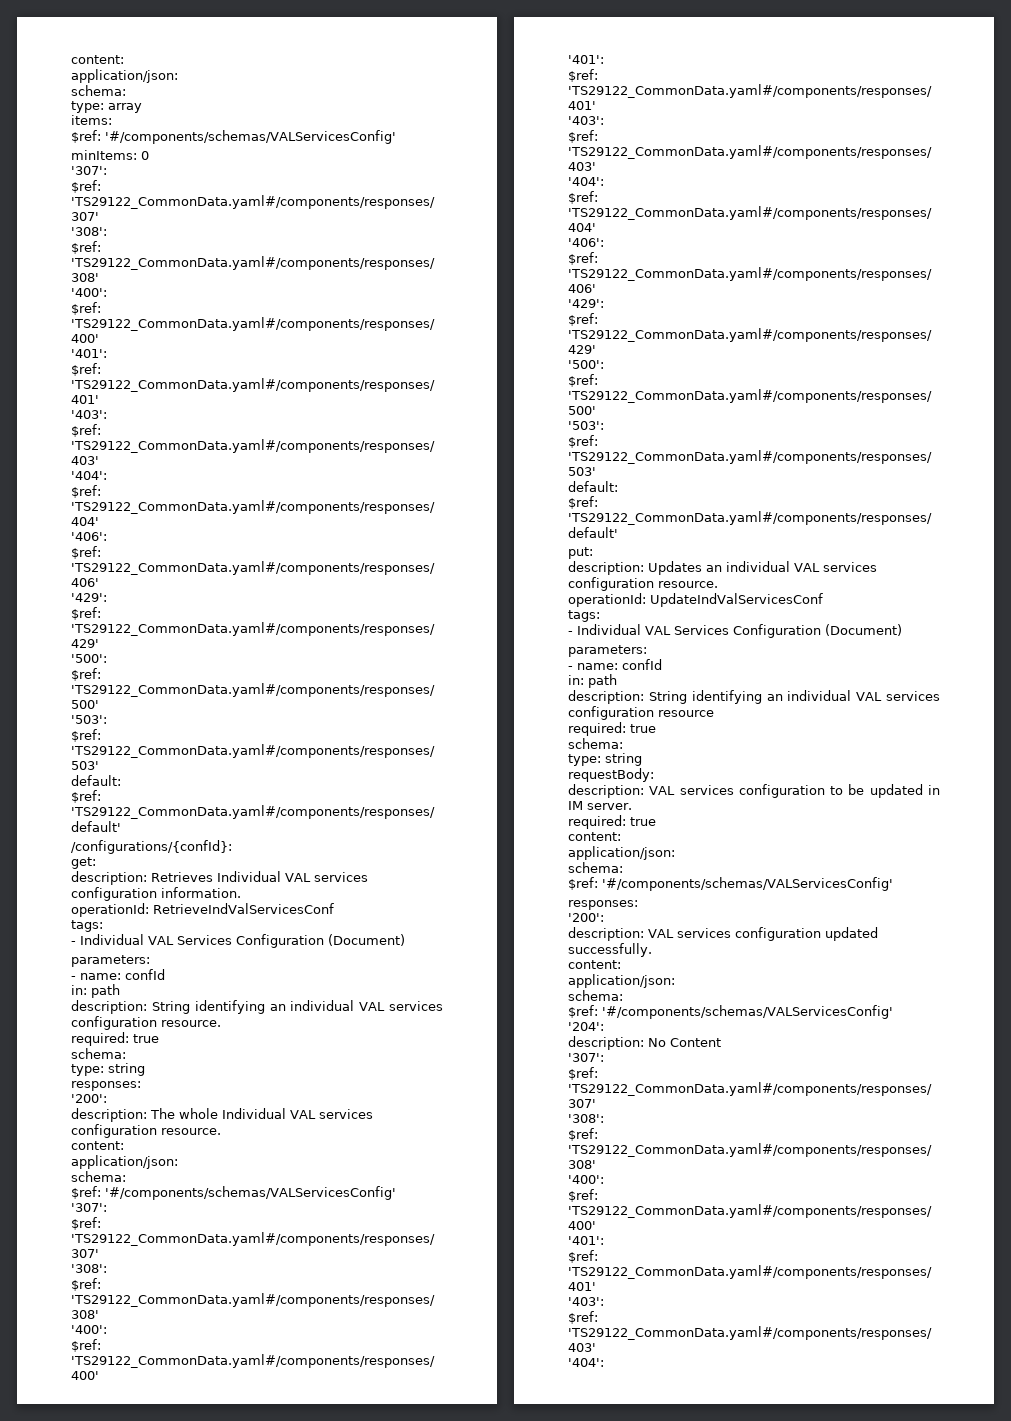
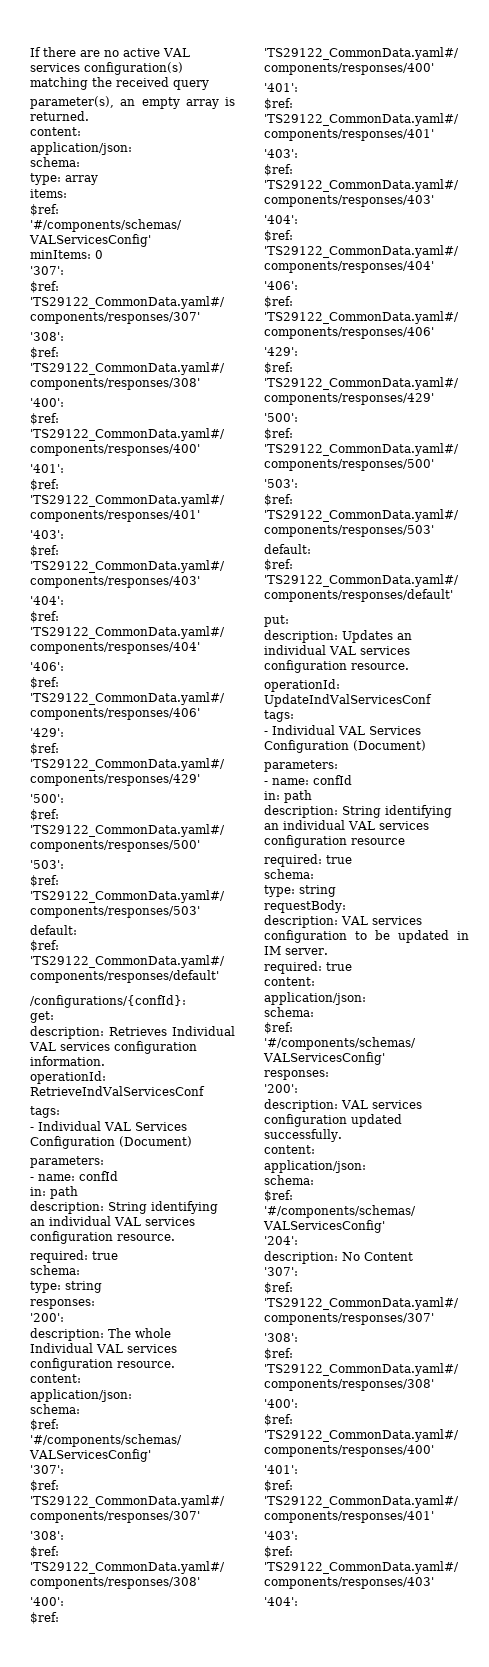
+ If there are no active VAL services configuration(s) matching the received query
+ parameter(s), an empty array is returned.

